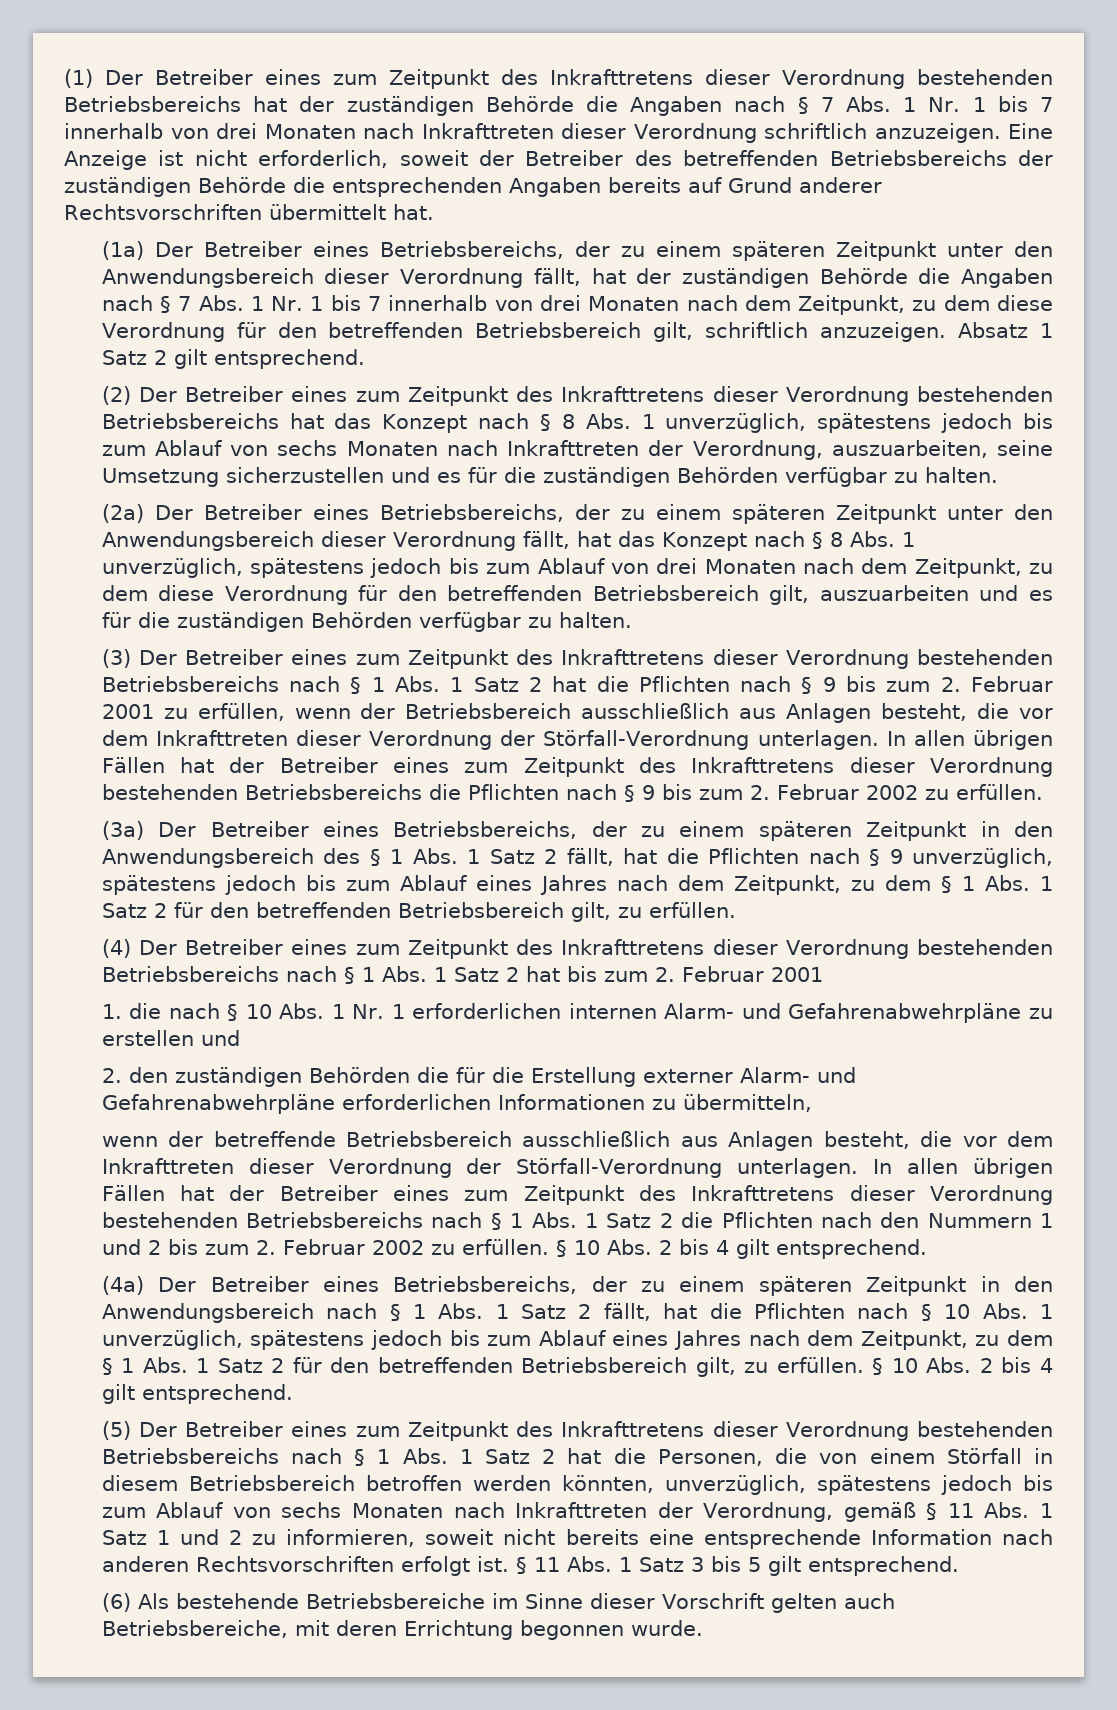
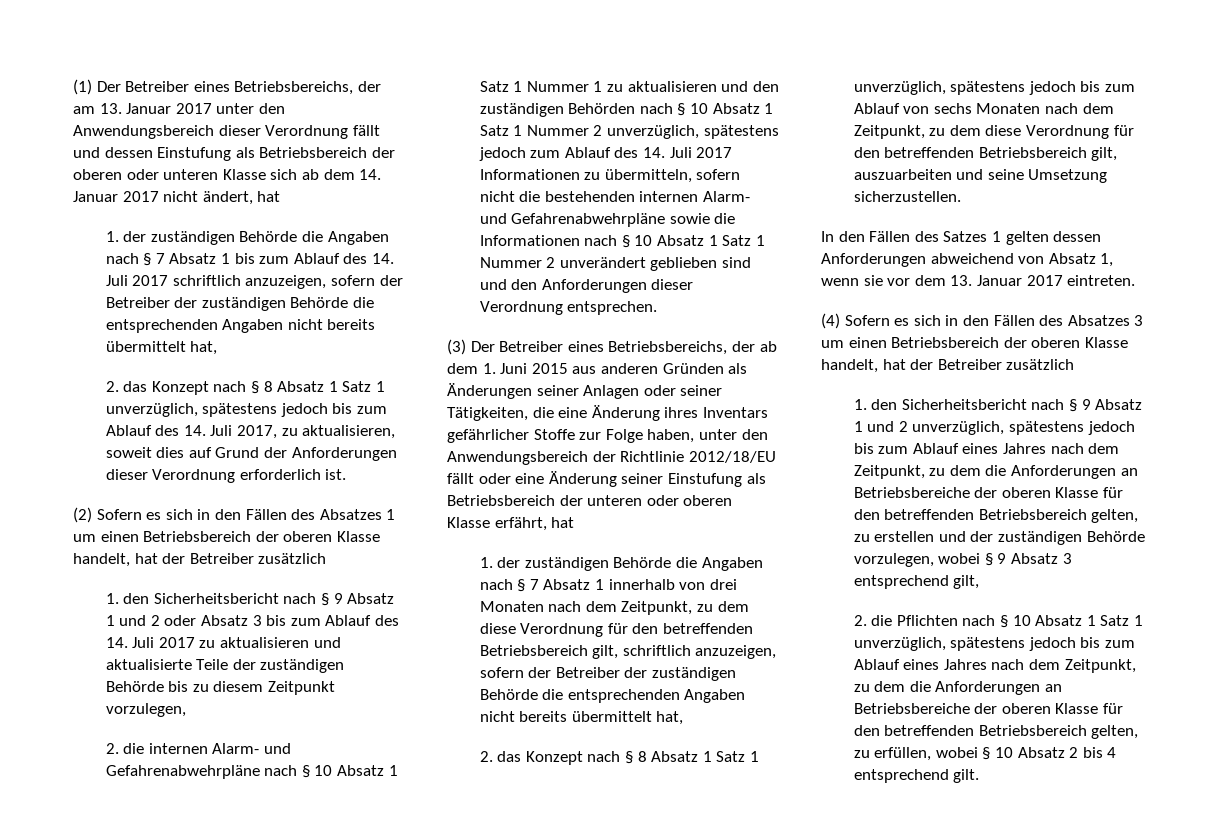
- (1) Der Betreiber eines zum Zeitpunkt des Inkrafttretens dieser Verordnung bestehenden Betriebsbereichs hat der zuständigen Behörde die Angaben nach § 7 Abs. 1 Nr. 1 bis 7 innerhalb von drei Monaten nach Inkrafttreten dieser Verordnung schriftlich anzuzeigen. Eine Anzeige ist nicht erforderlich, soweit der Betreiber des betreffenden Betriebsbereichs der zuständigen Behörde die entsprechenden Angaben bereits auf Grund anderer Rechtsvorschriften übermittelt hat.
- (1a) Der Betreiber eines Betriebsbereichs, der zu einem späteren Zeitpunkt unter den Anwendungsbereich dieser Verordnung fällt, hat der zuständigen Behörde die Angaben nach § 7 Abs. 1 Nr. 1 bis 7 innerhalb von drei Monaten nach dem Zeitpunkt, zu dem diese Verordnung für den betreffenden Betriebsbereich gilt, schriftlich anzuzeigen. Absatz 1 Satz 2 gilt entsprechend.
- (2) Der Betreiber eines zum Zeitpunkt des Inkrafttretens dieser Verordnung bestehenden Betriebsbereichs hat das Konzept nach § 8 Abs. 1 unverzüglich, spätestens jedoch bis zum Ablauf von sechs Monaten nach Inkrafttreten der Verordnung, auszuarbeiten, seine Umsetzung sicherzustellen und es für die zuständigen Behörden verfügbar zu halten.
- (2a) Der Betreiber eines Betriebsbereichs, der zu einem späteren Zeitpunkt unter den Anwendungsbereich dieser Verordnung fällt, hat das Konzept nach § 8 Abs. 1 unverzüglich, spätestens jedoch bis zum Ablauf von drei Monaten nach dem Zeitpunkt, zu dem diese Verordnung für den betreffenden Betriebsbereich gilt, auszuarbeiten und es für die zuständigen Behörden verfügbar zu halten.
- (3) Der Betreiber eines zum Zeitpunkt des Inkrafttretens dieser Verordnung bestehenden Betriebsbereichs nach § 1 Abs. 1 Satz 2 hat die Pflichten nach § 9 bis zum 2. Februar 2001 zu erfüllen, wenn der Betriebsbereich ausschließlich aus Anlagen besteht, die vor dem Inkrafttreten dieser Verordnung der Störfall-Verordnung unterlagen. In allen übrigen Fällen hat der Betreiber eines zum Zeitpunkt des Inkrafttretens dieser Verordnung bestehenden Betriebsbereichs die Pflichten nach § 9 bis zum 2. Februar 2002 zu erfüllen.
- (3a) Der Betreiber eines Betriebsbereichs, der zu einem späteren Zeitpunkt in den Anwendungsbereich des § 1 Abs. 1 Satz 2 fällt, hat die Pflichten nach § 9 unverzüglich, spätestens jedoch bis zum Ablauf eines Jahres nach dem Zeitpunkt, zu dem § 1 Abs. 1 Satz 2 für den betreffenden Betriebsbereich gilt, zu erfüllen.
- (4) Der Betreiber eines zum Zeitpunkt des Inkrafttretens dieser Verordnung bestehenden Betriebsbereichs nach § 1 Abs. 1 Satz 2 hat bis zum 2. Februar 2001
- 1. die nach § 10 Abs. 1 Nr. 1 erforderlichen internen Alarm- und Gefahrenabwehrpläne zu erstellen und
- 2. den zuständigen Behörden die für die Erstellung externer Alarm- und Gefahrenabwehrpläne erforderlichen Informationen zu übermitteln,
- wenn der betreffende Betriebsbereich ausschließlich aus Anlagen besteht, die vor dem Inkrafttreten dieser Verordnung der Störfall-Verordnung unterlagen. In allen übrigen Fällen hat der Betreiber eines zum Zeitpunkt des Inkrafttretens dieser Verordnung bestehenden Betriebsbereichs nach § 1 Abs. 1 Satz 2 die Pflichten nach den Nummern 1 und 2 bis zum 2. Februar 2002 zu erfüllen. § 10 Abs. 2 bis 4 gilt entsprechend.
- (4a) Der Betreiber eines Betriebsbereichs, der zu einem späteren Zeitpunkt in den Anwendungsbereich nach § 1 Abs. 1 Satz 2 fällt, hat die Pflichten nach § 10 Abs. 1 unverzüglich, spätestens jedoch bis zum Ablauf eines Jahres nach dem Zeitpunkt, zu dem § 1 Abs. 1 Satz 2 für den betreffenden Betriebsbereich gilt, zu erfüllen. § 10 Abs. 2 bis 4 gilt entsprechend.
- (5) Der Betreiber eines zum Zeitpunkt des Inkrafttretens dieser Verordnung bestehenden Betriebsbereichs nach § 1 Abs. 1 Satz 2 hat die Personen, die von einem Störfall in diesem Betriebsbereich betroffen werden könnten, unverzüglich, spätestens jedoch bis zum Ablauf von sechs Monaten nach Inkrafttreten der Verordnung, gemäß § 11 Abs. 1 Satz 1 und 2 zu informieren, soweit nicht bereits eine entsprechende Information nach anderen Rechtsvorschriften erfolgt ist. § 11 Abs. 1 Satz 3 bis 5 gilt entsprechend.
- (6) Als bestehende Betriebsbereiche im Sinne dieser Vorschrift gelten auch Betriebsbereiche, mit deren Errichtung begonnen wurde.
+ (1) Der Betreiber eines Betriebsbereichs, der am 13. Januar 2017 unter den Anwendungsbereich dieser Verordnung fällt und dessen Einstufung als Betriebsbereich der oberen oder unteren Klasse sich ab dem 14. Januar 2017 nicht ändert, hat
+ 1. der zuständigen Behörde die Angaben nach § 7 Absatz 1 bis zum Ablauf des 14. Juli 2017 schriftlich anzuzeigen, sofern der Betreiber der zuständigen Behörde die entsprechenden Angaben nicht bereits übermittelt hat,
+ 2. das Konzept nach § 8 Absatz 1 Satz 1 unverzüglich, spätestens jedoch bis zum Ablauf des 14. Juli 2017, zu aktualisieren, soweit dies auf Grund der Anforderungen dieser Verordnung erforderlich ist.
+ (2) Sofern es sich in den Fällen des Absatzes 1 um einen Betriebsbereich der oberen Klasse handelt, hat der Betreiber zusätzlich
+ 1. den Sicherheitsbericht nach § 9 Absatz 1 und 2 oder Absatz 3 bis zum Ablauf des 14. Juli 2017 zu aktualisieren und aktualisierte Teile der zuständigen Behörde bis zu diesem Zeitpunkt vorzulegen,
+ 2. die internen Alarm- und Gefahrenabwehrpläne nach § 10 Absatz 1 Satz 1 Nummer 1 zu aktualisieren und den zuständigen Behörden nach § 10 Absatz 1 Satz 1 Nummer 2 unverzüglich, spätestens jedoch zum Ablauf des 14. Juli 2017 Informationen zu übermitteln, sofern nicht die bestehenden internen Alarm- und Gefahrenabwehrpläne sowie die Informationen nach § 10 Absatz 1 Satz 1 Nummer 2 unverändert geblieben sind und den Anforderungen dieser Verordnung entsprechen.
+ (3) Der Betreiber eines Betriebsbereichs, der ab dem 1. Juni 2015 aus anderen Gründen als Änderungen seiner Anlagen oder seiner Tätigkeiten, die eine Änderung ihres Inventars gefährlicher Stoffe zur Folge haben, unter den Anwendungsbereich der Richtlinie 2012/18/EU fällt oder eine Änderung seiner Einstufung als Betriebsbereich der unteren oder oberen Klasse erfährt, hat
+ 1. der zuständigen Behörde die Angaben nach § 7 Absatz 1 innerhalb von drei Monaten nach dem Zeitpunkt, zu dem diese Verordnung für den betreffenden Betriebsbereich gilt, schriftlich anzuzeigen, sofern der Betreiber der zuständigen Behörde die entsprechenden Angaben nicht bereits übermittelt hat,
+ 2. das Konzept nach § 8 Absatz 1 Satz 1 unverzüglich, spätestens jedoch bis zum Ablauf von sechs Monaten nach dem Zeitpunkt, zu dem diese Verordnung für den betreffenden Betriebsbereich gilt, auszuarbeiten und seine Umsetzung sicherzustellen.
+ In den Fällen des Satzes 1 gelten dessen Anforderungen abweichend von Absatz 1, wenn sie vor dem 13. Januar 2017 eintreten.
+ (4) Sofern es sich in den Fällen des Absatzes 3 um einen Betriebsbereich der oberen Klasse handelt, hat der Betreiber zusätzlich
+ 1. den Sicherheitsbericht nach § 9 Absatz 1 und 2 unverzüglich, spätestens jedoch bis zum Ablauf eines Jahres nach dem Zeitpunkt, zu dem die Anforderungen an Betriebsbereiche der oberen Klasse für den betreffenden Betriebsbereich gelten, zu erstellen und der zuständigen Behörde vorzulegen, wobei § 9 Absatz 3 entsprechend gilt,
+ 2. die Pflichten nach § 10 Absatz 1 Satz 1 unverzüglich, spätestens jedoch bis zum Ablauf eines Jahres nach dem Zeitpunkt, zu dem die Anforderungen an Betriebsbereiche der oberen Klasse für den betreffenden Betriebsbereich gelten, zu erfüllen, wobei § 10 Absatz 2 bis 4 entsprechend gilt.

